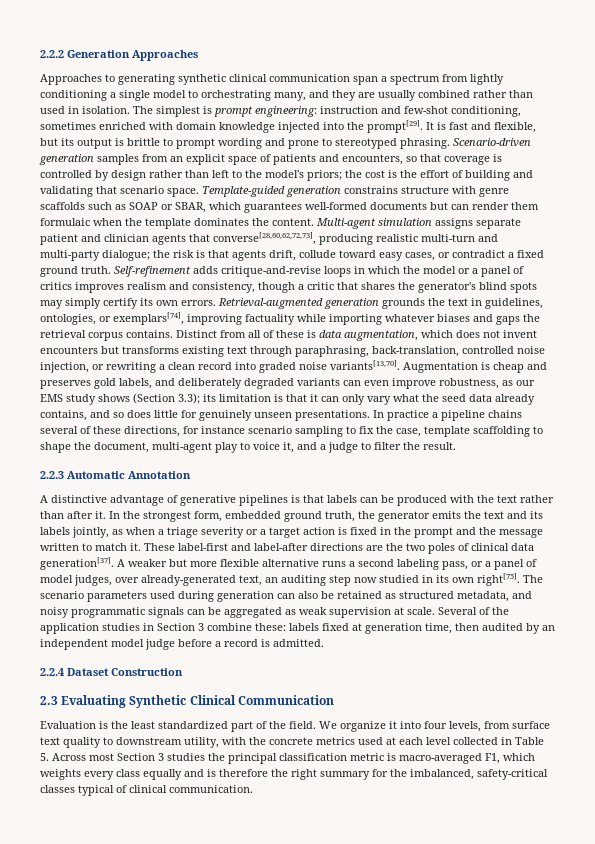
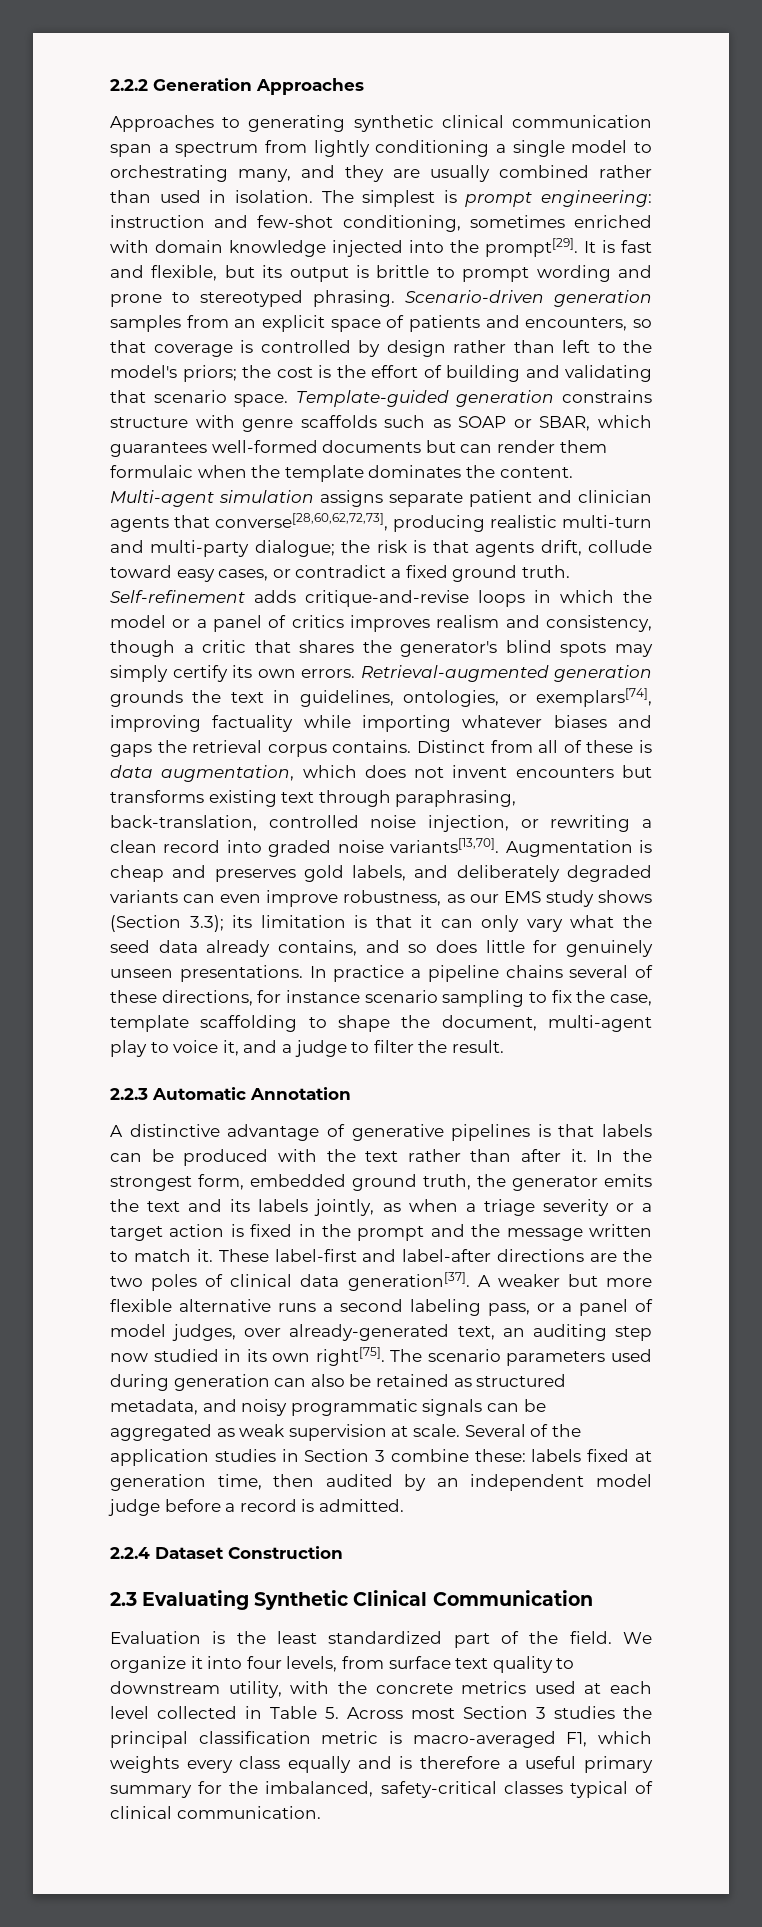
- We organize it into four levels, from surface text quality to downstream utility, with the concrete metrics used at each level collected in Table 5. Across most Section 3 studies the principal classification metric is macro-averaged F1, which weights every class equally and is therefore the right summary for the imbalanced, safety-critical classes typical of clinical communication.
+ We organize it into four levels, from surface text quality to downstream utility, with the concrete metrics used at each level collected in Table 5. Across most Section 3 studies the principal classification metric is macro-averaged F1, which weights every class equally and is therefore a useful primary summary for the imbalanced, safety-critical classes typical of clinical communication.

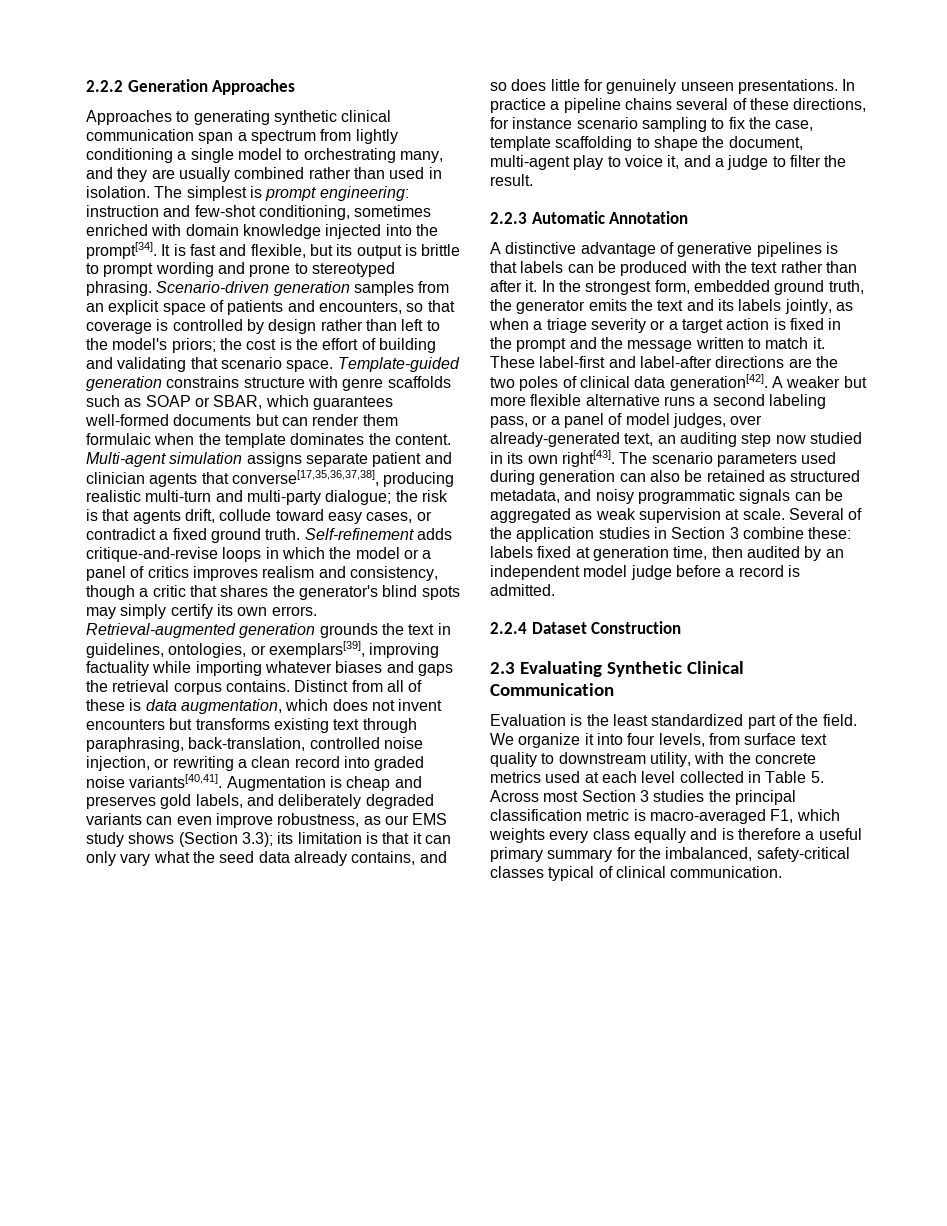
- The simplest is prompt engineering: instruction and few-shot conditioning, sometimes enriched with domain knowledge injected into the prompt[29].
+ The simplest is prompt engineering: instruction and few-shot conditioning, sometimes enriched with domain knowledge injected into the prompt[34].
- Multi-agent simulation assigns separate patient and clinician agents that converse[28,60,62,72,73], producing realistic multi-turn and multi-party dialogue; the risk is that agents drift, collude toward easy cases, or contradict a fixed ground truth.
+ Multi-agent simulation assigns separate patient and clinician agents that converse[17,35,36,37,38], producing realistic multi-turn and multi-party dialogue; the risk is that agents drift, collude toward easy cases, or contradict a fixed ground truth.
- Retrieval-augmented generation grounds the text in guidelines, ontologies, or exemplars[74], improving factuality while importing whatever biases and gaps the retrieval corpus contains.
+ Retrieval-augmented generation grounds the text in guidelines, ontologies, or exemplars[39], improving factuality while importing whatever biases and gaps the retrieval corpus contains.
- Distinct from all of these is data augmentation, which does not invent encounters but transforms existing text through paraphrasing, back-translation, controlled noise injection, or rewriting a clean record into graded noise variants[13,70].
+ Distinct from all of these is data augmentation, which does not invent encounters but transforms existing text through paraphrasing, back-translation, controlled noise injection, or rewriting a clean record into graded noise variants[40,41].
- These label-first and label-after directions are the two poles of clinical data generation[37].
+ These label-first and label-after directions are the two poles of clinical data generation[42].
- A weaker but more flexible alternative runs a second labeling pass, or a panel of model judges, over already-generated text, an auditing step now studied in its own right[75].
+ A weaker but more flexible alternative runs a second labeling pass, or a panel of model judges, over already-generated text, an auditing step now studied in its own right[43].

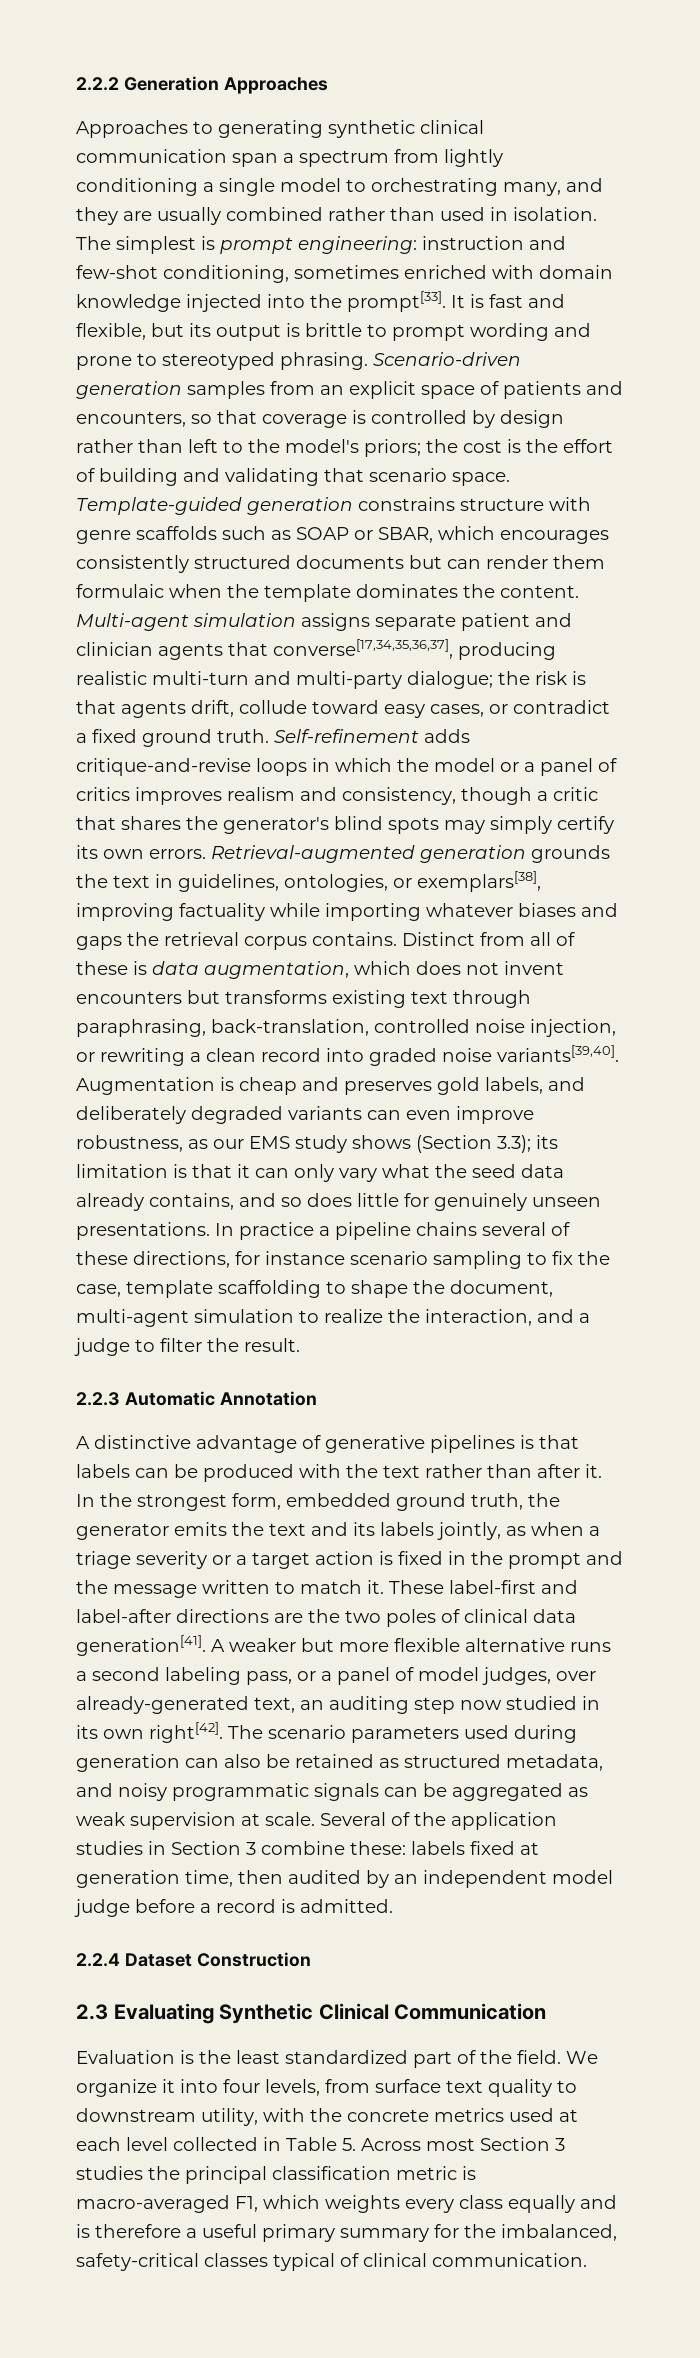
- The simplest is prompt engineering: instruction and few-shot conditioning, sometimes enriched with domain knowledge injected into the prompt[34].
+ The simplest is prompt engineering: instruction and few-shot conditioning, sometimes enriched with domain knowledge injected into the prompt[33].
- Template-guided generation constrains structure with genre scaffolds such as SOAP or SBAR, which guarantees well-formed documents but can render them formulaic when the template dominates the content.
+ Template-guided generation constrains structure with genre scaffolds such as SOAP or SBAR, which encourages consistently structured documents but can render them formulaic when the template dominates the content.
- Multi-agent simulation assigns separate patient and clinician agents that converse[17,35,36,37,38], producing realistic multi-turn and multi-party dialogue; the risk is that agents drift, collude toward easy cases, or contradict a fixed ground truth.
+ Multi-agent simulation assigns separate patient and clinician agents that converse[17,34,35,36,37], producing realistic multi-turn and multi-party dialogue; the risk is that agents drift, collude toward easy cases, or contradict a fixed ground truth.
- Retrieval-augmented generation grounds the text in guidelines, ontologies, or exemplars[39], improving factuality while importing whatever biases and gaps the retrieval corpus contains.
+ Retrieval-augmented generation grounds the text in guidelines, ontologies, or exemplars[38], improving factuality while importing whatever biases and gaps the retrieval corpus contains.
- Distinct from all of these is data augmentation, which does not invent encounters but transforms existing text through paraphrasing, back-translation, controlled noise injection, or rewriting a clean record into graded noise variants[40,41].
+ Distinct from all of these is data augmentation, which does not invent encounters but transforms existing text through paraphrasing, back-translation, controlled noise injection, or rewriting a clean record into graded noise variants[39,40].
- In practice a pipeline chains several of these directions, for instance scenario sampling to fix the case, template scaffolding to shape the document, multi-agent play to voice it, and a judge to filter the result.
+ In practice a pipeline chains several of these directions, for instance scenario sampling to fix the case, template scaffolding to shape the document, multi-agent simulation to realize the interaction, and a judge to filter the result.
- These label-first and label-after directions are the two poles of clinical data generation[42].
+ These label-first and label-after directions are the two poles of clinical data generation[41].
- A weaker but more flexible alternative runs a second labeling pass, or a panel of model judges, over already-generated text, an auditing step now studied in its own right[43].
+ A weaker but more flexible alternative runs a second labeling pass, or a panel of model judges, over already-generated text, an auditing step now studied in its own right[42].

